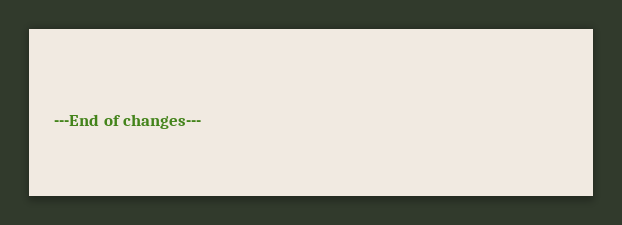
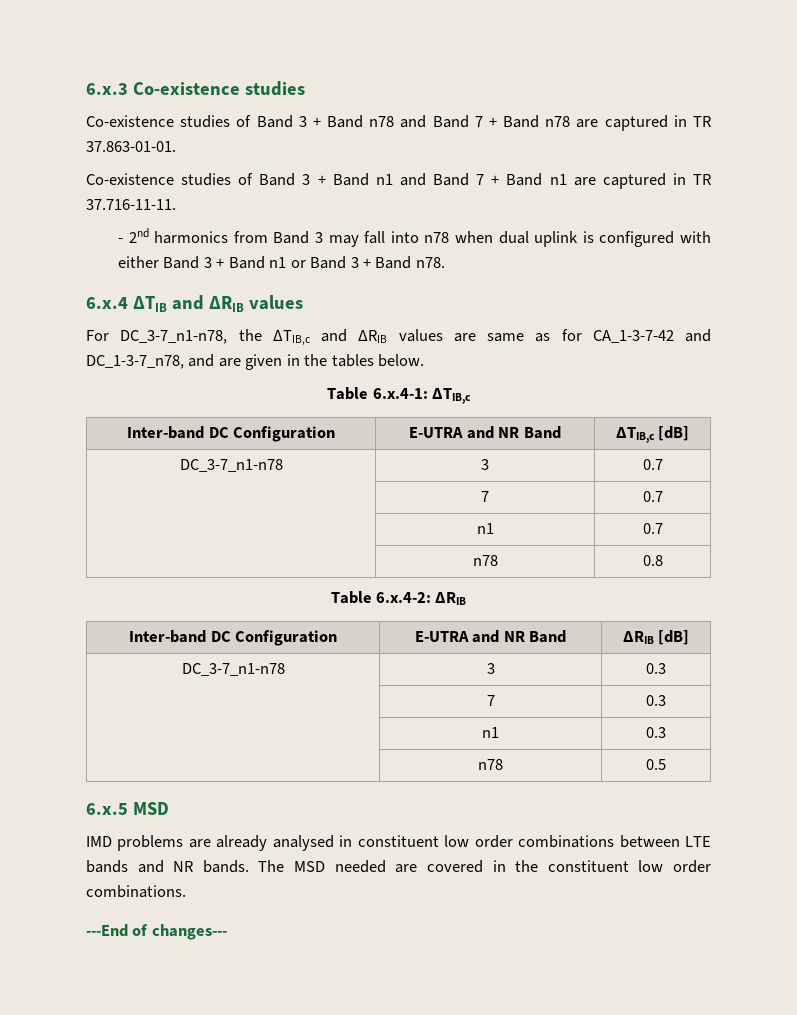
+ 6.x.3 Co-existence studies
+ Co-existence studies of Band 3 + Band n78 and Band 7 + Band n78 are captured in TR 37.863-01-01.
+ Co-existence studies of Band 3 + Band n1 and Band 7 + Band n1 are captured in TR 37.716-11-11.
+ - 2nd harmonics from Band 3 may fall into n78 when dual uplink is configured with either Band 3 + Band n1 or Band 3 + Band n78.
+ 6.x.4 ∆TIB and ∆RIB values
+ For DC_3-7_n1-n78, the ΔTIB,c and ΔRIB values are same as for CA_1-3-7-42 and DC_1-3-7_n78, and are given in the tables below.
+ Table 6.x.4-1: ΔTIB,c
+ Inter-band DC Configuration | E-UTRA and NR Band | ΔTIB,c [dB]
+ DC_3-7_n1-n78 | 3 | 0.7
+ | 7 | 0.7
+ | n1 | 0.7
+ | n78 | 0.8
+ Table 6.x.4-2: ΔRIB
+ Inter-band DC Configuration | E-UTRA and NR Band | ΔRIB [dB]
+ DC_3-7_n1-n78 | 3 | 0.3
+ | 7 | 0.3
+ | n1 | 0.3
+ | n78 | 0.5
+ 6.x.5 MSD
+ IMD problems are already analysed in constituent low order combinations between LTE bands and NR bands. The MSD needed are covered in the constituent low order combinations.

